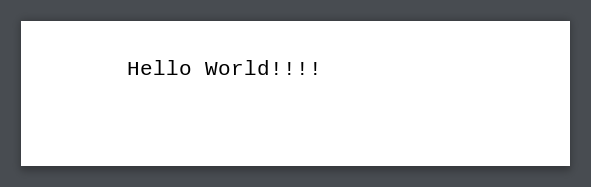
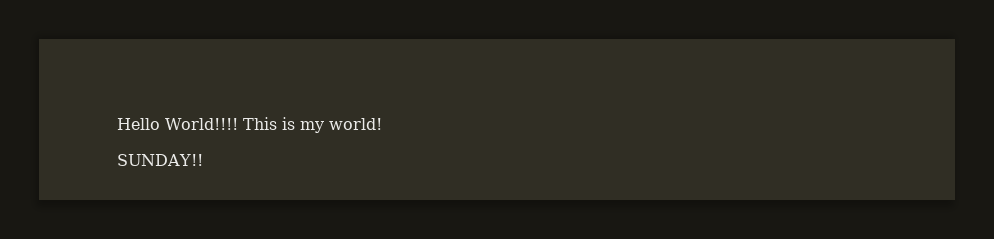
+ This is my world!
+ SUNDAY!!

